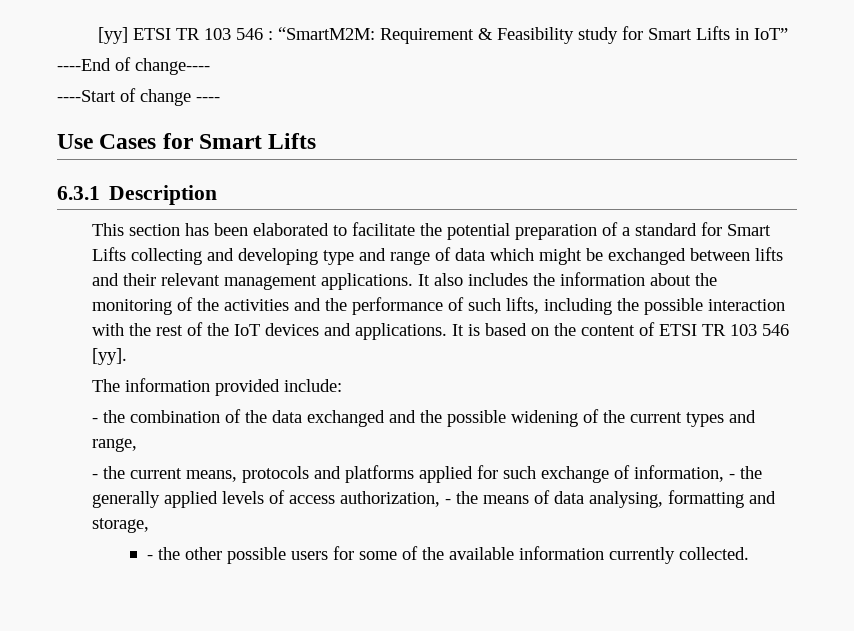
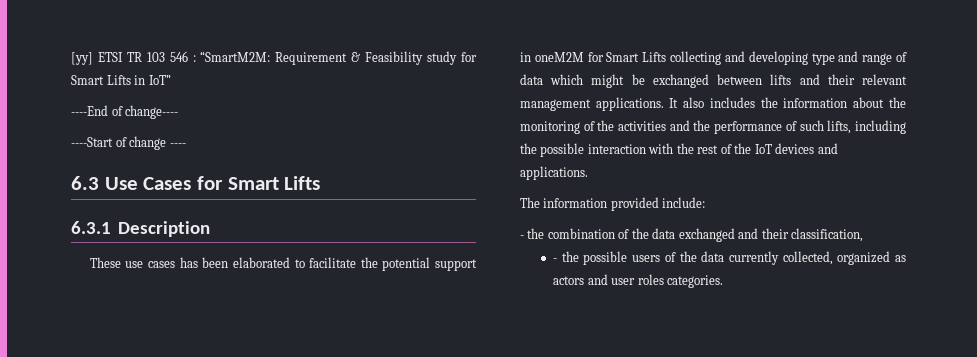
- Use Cases for Smart Lifts
+ 6.3 Use Cases for Smart Lifts
- This section has been elaborated to facilitate the potential preparation of a standard for Smart Lifts collecting and developing type and range of data which might be exchanged between lifts and their relevant management applications.
+ These use cases has been elaborated to facilitate the potential support in oneM2M for Smart Lifts collecting and developing type and range of data which might be exchanged between lifts and their relevant management applications.
- It is based on the content of ETSI TR 103 546 [yy].
- - the combination of the data exchanged and the possible widening of the current types and range,
- - the current means, protocols and platforms applied for such exchange of information, - the generally applied levels of access authorization, - the means of data analysing, formatting and storage,
- - the other possible users for some of the available information currently collected.
+ - the combination of the data exchanged and their classification,
+ - the possible users of the data currently collected, organized as actors and user roles categories.

